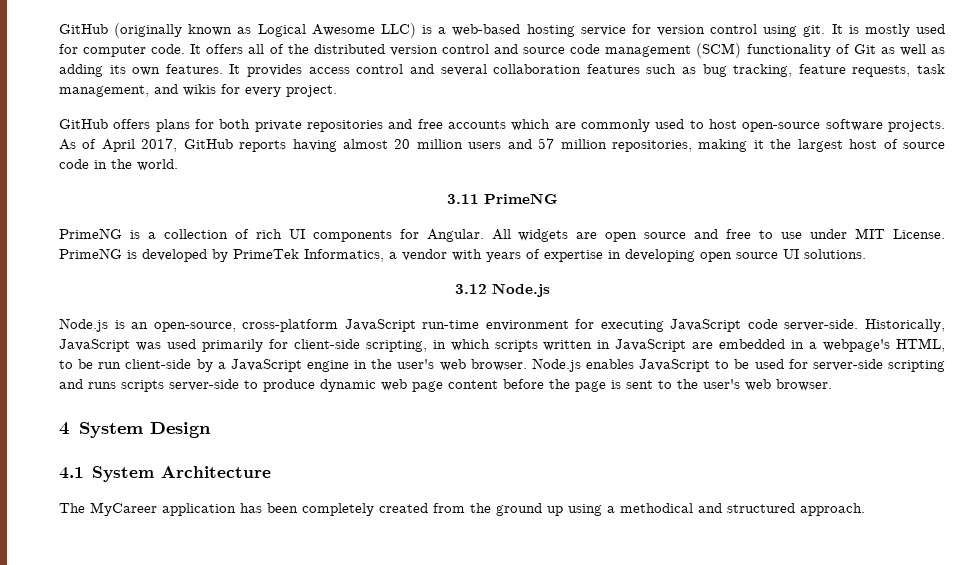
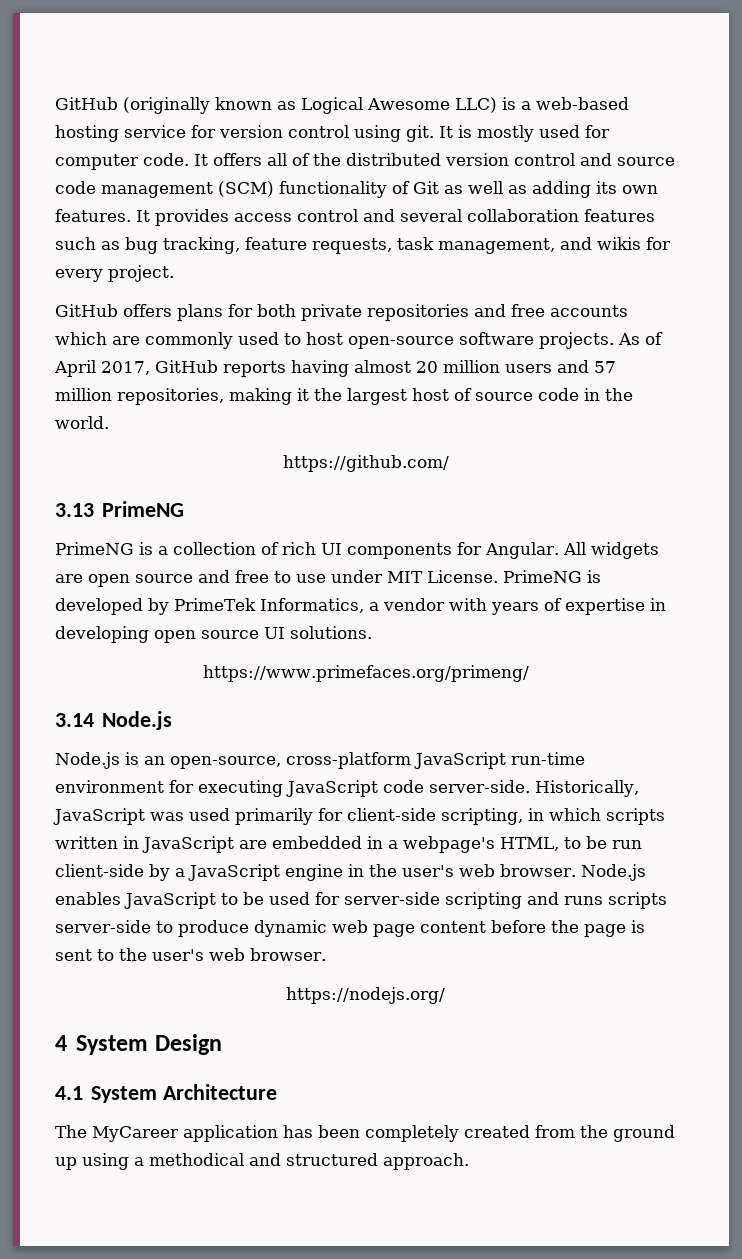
- 3.11 PrimeNG
+ https://github.com/
+ 3.13 PrimeNG
- 3.12 Node.js
+ https://www.primefaces.org/primeng/
+ 3.14 Node.js
+ https://nodejs.org/

